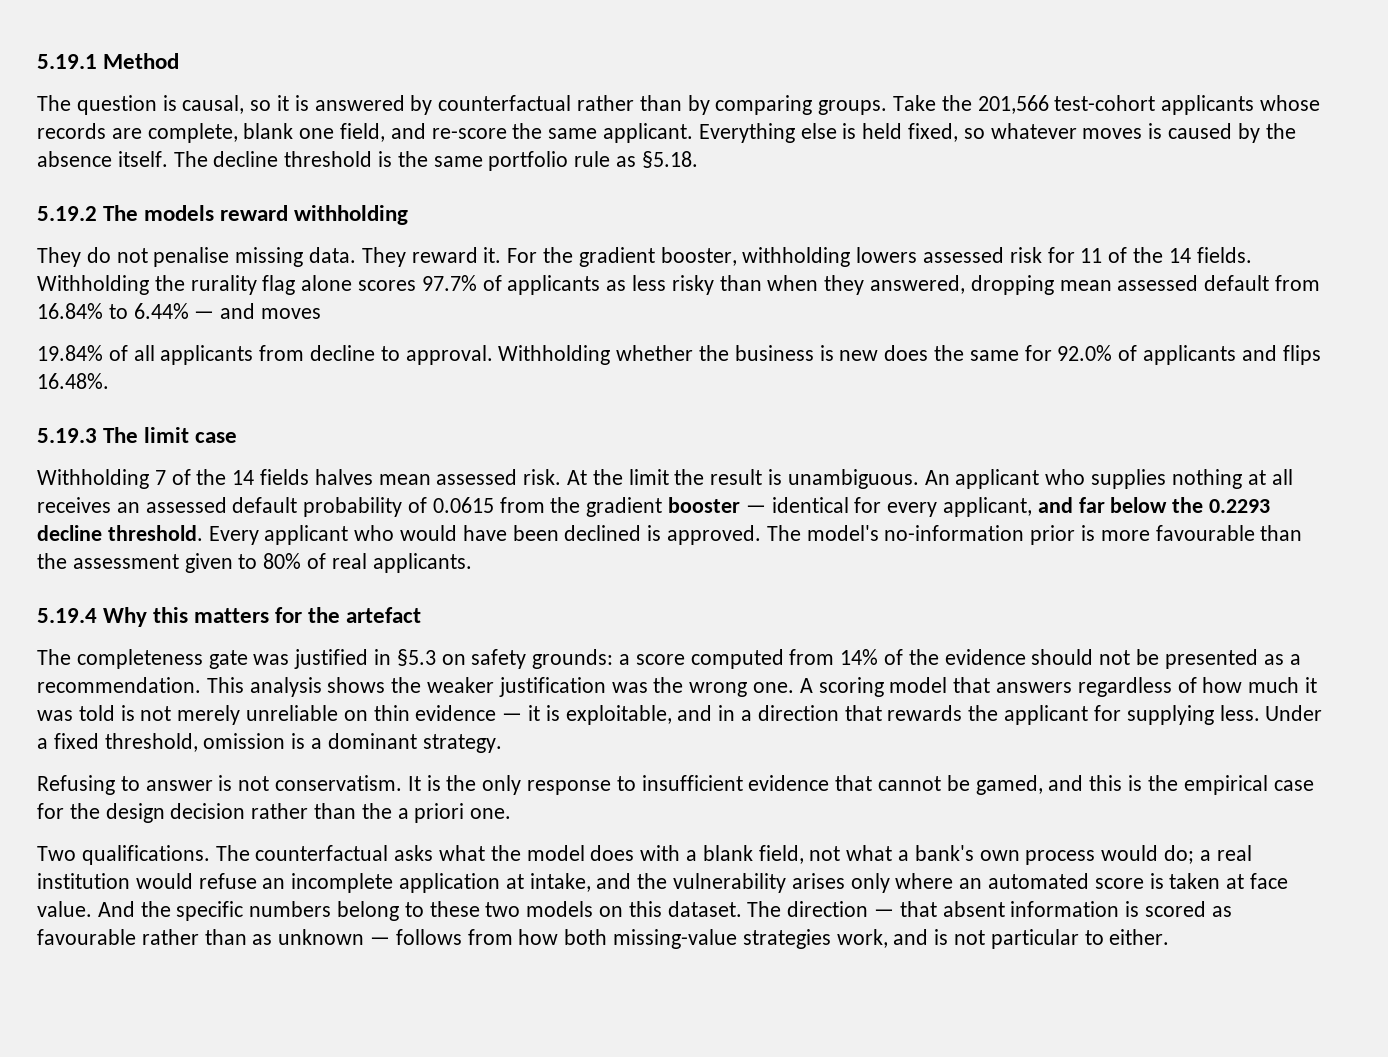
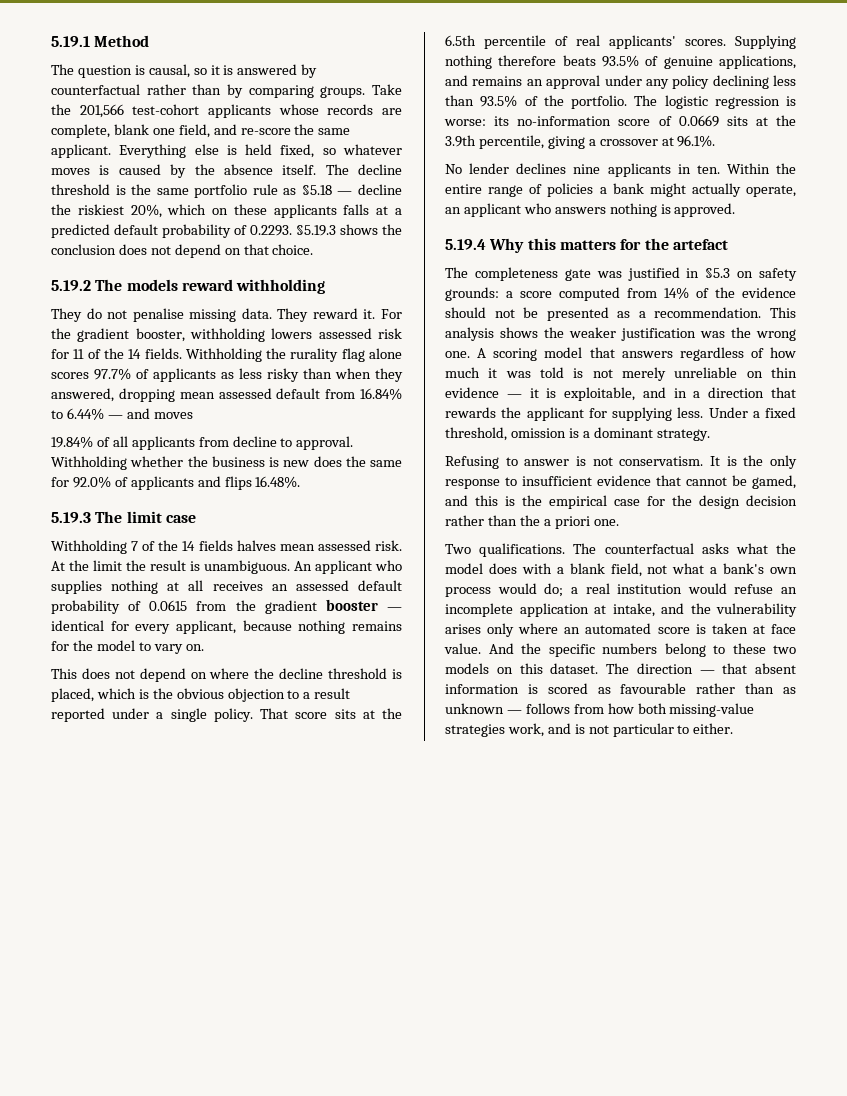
- The decline threshold is the same portfolio rule as §5.18.
+ The decline threshold is the same portfolio rule as §5.18 — decline the riskiest 20%, which on these applicants falls at a predicted default probability of 0.2293. §5.19.3 shows the conclusion does not depend on that choice.
- An applicant who supplies nothing at all receives an assessed default probability of 0.0615 from the gradient booster — identical for every applicant, and far below the 0.2293 decline threshold. Every applicant who would have been declined is approved. The model's no-information prior is more favourable than the assessment given to 80% of real applicants.
+ An applicant who supplies nothing at all receives an assessed default probability of 0.0615 from the gradient booster — identical for every applicant, because nothing remains for the model to vary on.
+ This does not depend on where the decline threshold is placed, which is the obvious objection to a result reported under a single policy. That score sits at the 6.5th percentile of real applicants' scores. Supplying nothing therefore beats 93.5% of genuine applications, and remains an approval under any policy declining less than 93.5% of the portfolio. The logistic regression is worse: its no-information score of 0.0669 sits at the 3.9th percentile, giving a crossover at 96.1%.
+ No lender declines nine applicants in ten. Within the entire range of policies a bank might actually operate, an applicant who answers nothing is approved.

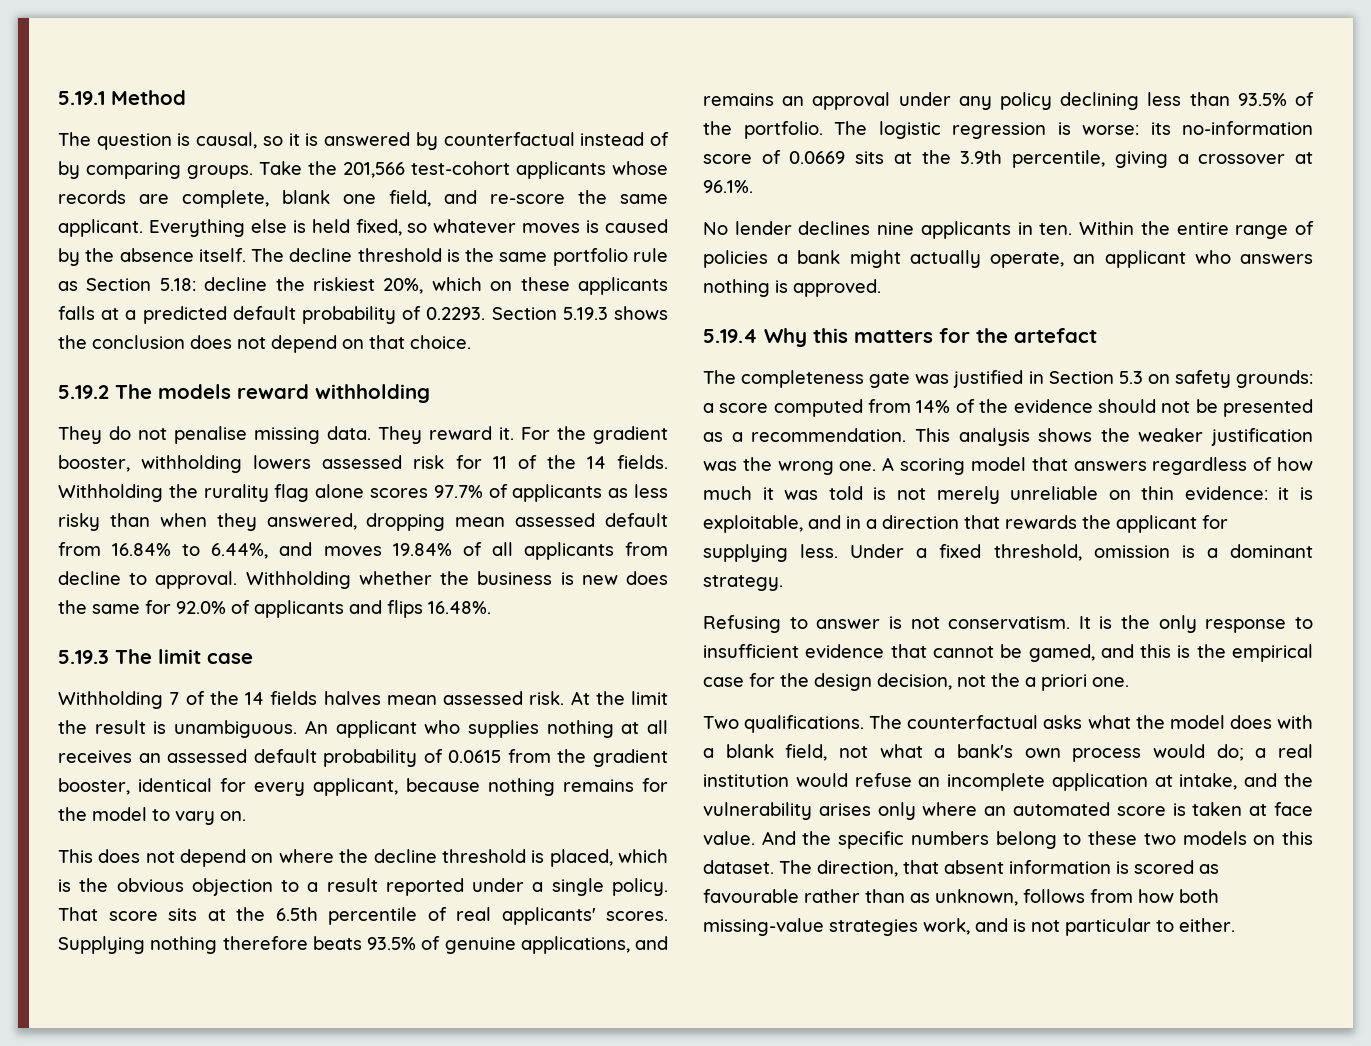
- The question is causal, so it is answered by counterfactual rather than by comparing groups.
+ The question is causal, so it is answered by counterfactual instead of by comparing groups.
- The decline threshold is the same portfolio rule as §5.18 — decline the riskiest 20%, which on these applicants falls at a predicted default probability of 0.2293. §5.19.3 shows the conclusion does not depend on that choice.
+ The decline threshold is the same portfolio rule as Section 5.18: decline the riskiest 20%, which on these applicants falls at a predicted default probability of 0.2293. Section 5.19.3 shows the conclusion does not depend on that choice.
- Withholding the rurality flag alone scores 97.7% of applicants as less risky than when they answered, dropping mean assessed default from 16.84% to 6.44% — and moves
- 19.84% of all applicants from decline to approval.
+ Withholding the rurality flag alone scores 97.7% of applicants as less risky than when they answered, dropping mean assessed default from 16.84% to 6.44%, and moves 19.84% of all applicants from decline to approval.
- An applicant who supplies nothing at all receives an assessed default probability of 0.0615 from the gradient booster — identical for every applicant, because nothing remains for the model to vary on.
+ An applicant who supplies nothing at all receives an assessed default probability of 0.0615 from the gradient booster, identical for every applicant, because nothing remains for the model to vary on.
- The completeness gate was justified in §5.3 on safety grounds: a score computed from 14% of the evidence should not be presented as a recommendation.
+ The completeness gate was justified in Section 5.3 on safety grounds: a score computed from 14% of the evidence should not be presented as a recommendation.
- A scoring model that answers regardless of how much it was told is not merely unreliable on thin evidence — it is exploitable, and in a direction that rewards the applicant for supplying less.
+ A scoring model that answers regardless of how much it was told is not merely unreliable on thin evidence: it is exploitable, and in a direction that rewards the applicant for supplying less.
- It is the only response to insufficient evidence that cannot be gamed, and this is the empirical case for the design decision rather than the a priori one.
+ It is the only response to insufficient evidence that cannot be gamed, and this is the empirical case for the design decision, not the a priori one.
- The direction — that absent information is scored as favourable rather than as unknown — follows from how both missing-value strategies work, and is not particular to either.
+ The direction, that absent information is scored as favourable rather than as unknown, follows from how both missing-value strategies work, and is not particular to either.

